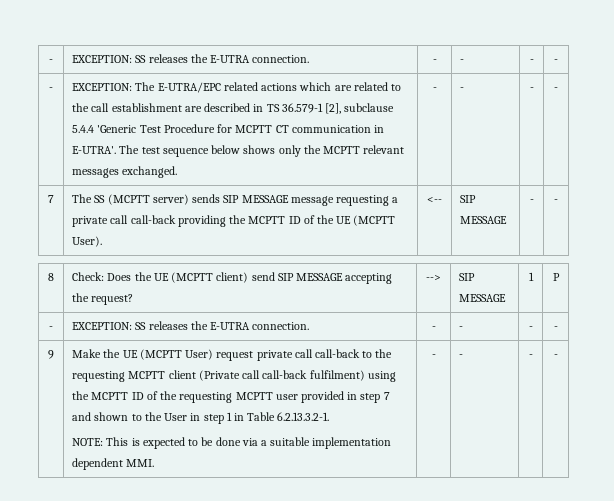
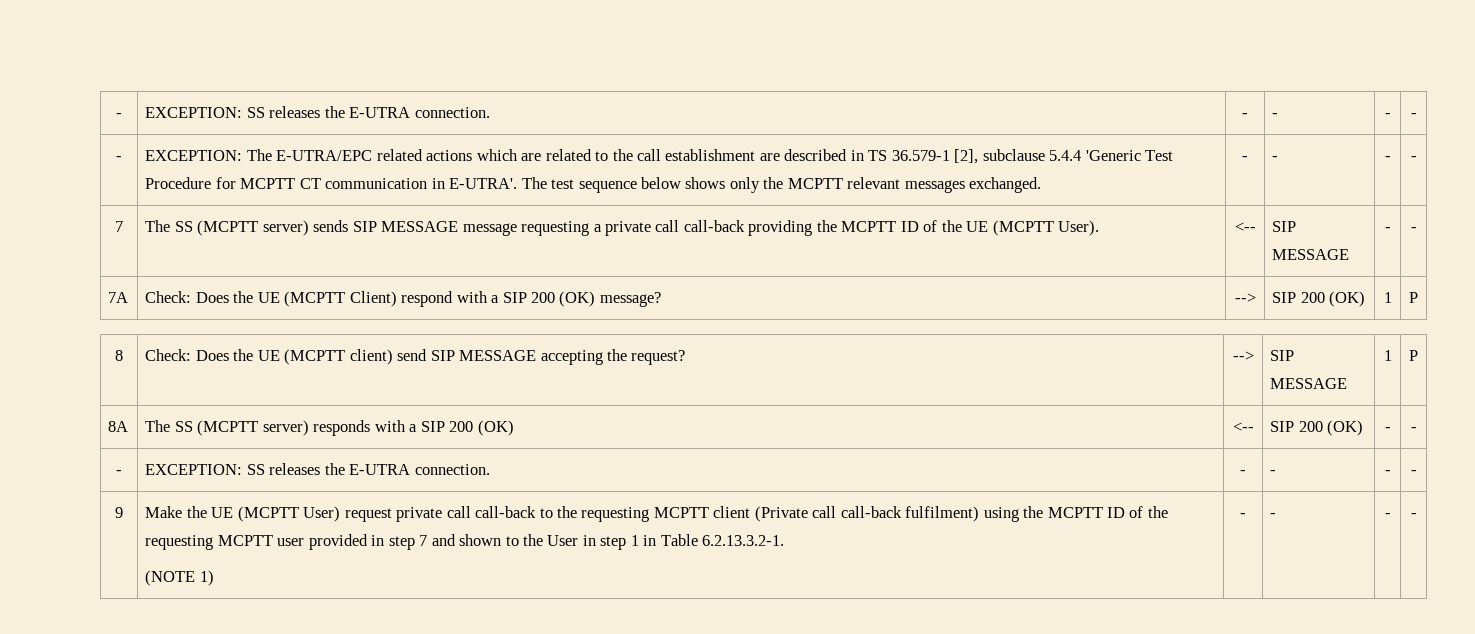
+ 7A | Check: Does the UE (MCPTT Client) respond with a SIP 200 (OK) message? | --> | SIP 200 (OK) | 1 | P
+ 8A | The SS (MCPTT server) responds with a SIP 200 (OK) | <-- | SIP 200 (OK) | - | -
- NOTE: This is expected to be done via a suitable implementation dependent MMI.
+ (NOTE 1)

